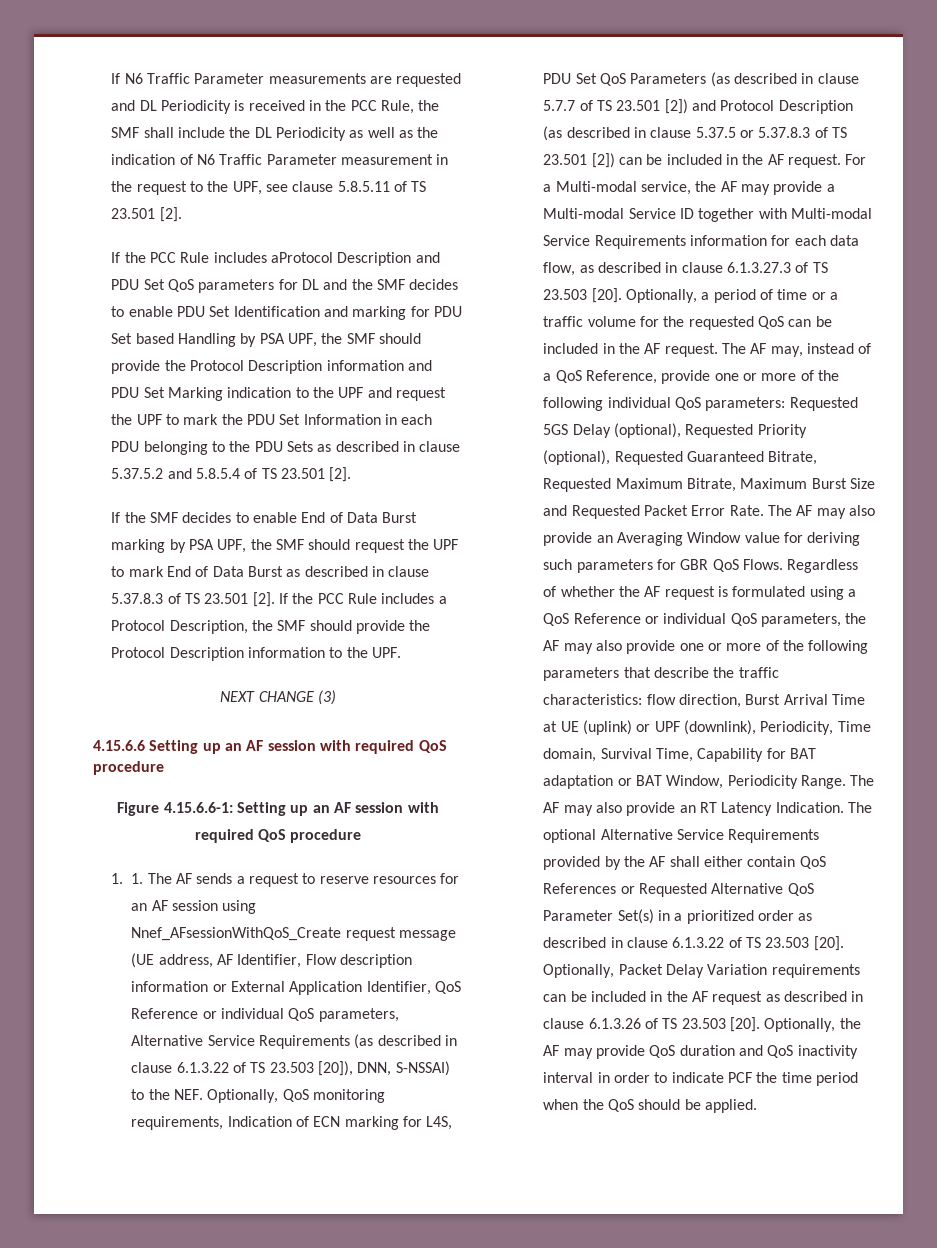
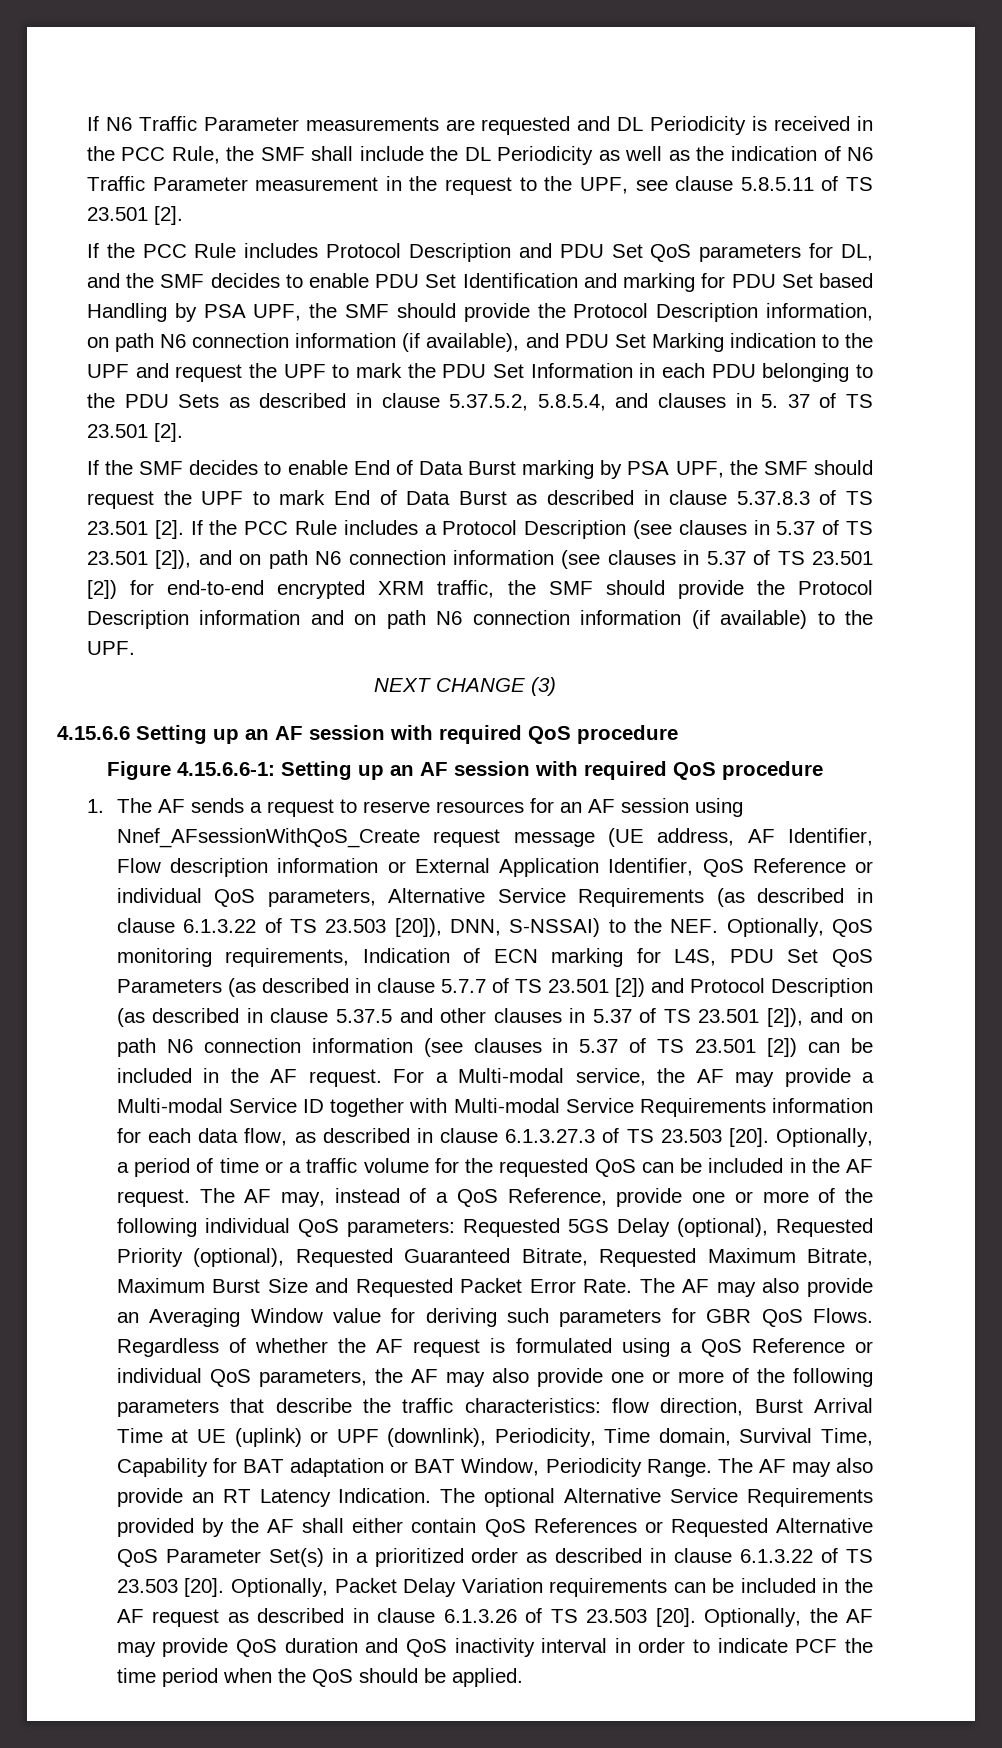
- If the PCC Rule includes aProtocol Description and PDU Set QoS parameters for DL and the SMF decides to enable PDU Set Identification and marking for PDU Set based Handling by PSA UPF, the SMF should provide the Protocol Description information and PDU Set Marking indication to the UPF and request the UPF to mark the PDU Set Information in each PDU belonging to the PDU Sets as described in clause 5.37.5.2 and 5.8.5.4 of TS 23.501 [2].
+ If the PCC Rule includes Protocol Description and PDU Set QoS parameters for DL, and the SMF decides to enable PDU Set Identification and marking for PDU Set based Handling by PSA UPF, the SMF should provide the Protocol Description information, on path N6 connection information (if available), and PDU Set Marking indication to the UPF and request the UPF to mark the PDU Set Information in each PDU belonging to the PDU Sets as described in clause 5.37.5.2, 5.8.5.4, and clauses in 5. 37 of TS 23.501 [2].
- If the PCC Rule includes a Protocol Description, the SMF should provide the Protocol Description information to the UPF.
+ If the PCC Rule includes a Protocol Description (see clauses in 5.37 of TS 23.501 [2]), and on path N6 connection information (see clauses in 5.37 of TS 23.501 [2]) for end-to-end encrypted XRM traffic, the SMF should provide the Protocol Description information and on path N6 connection information (if available) to the UPF.
- 1. 1. The AF sends a request to reserve resources for an AF session using Nnef_AFsessionWithQoS_Create request message (UE address, AF Identifier, Flow description information or External Application Identifier, QoS Reference or individual QoS parameters, Alternative Service Requirements (as described in clause 6.1.3.22 of TS 23.503 [20]), DNN, S-NSSAI) to the NEF. Optionally, QoS monitoring requirements, Indication of ECN marking for L4S, PDU Set QoS Parameters (as described in clause 5.7.7 of TS 23.501 [2]) and Protocol Description (as described in clause 5.37.5 or 5.37.8.3 of TS 23.501 [2]) can be included in the AF request.
+ 1. The AF sends a request to reserve resources for an AF session using Nnef_AFsessionWithQoS_Create request message (UE address, AF Identifier, Flow description information or External Application Identifier, QoS Reference or individual QoS parameters, Alternative Service Requirements (as described in clause 6.1.3.22 of TS 23.503 [20]), DNN, S-NSSAI) to the NEF. Optionally, QoS monitoring requirements, Indication of ECN marking for L4S, PDU Set QoS Parameters (as described in clause 5.7.7 of TS 23.501 [2]) and Protocol Description (as described in clause 5.37.5 and other clauses in 5.37 of TS 23.501 [2]), and on path N6 connection information (see clauses in 5.37 of TS 23.501 [2]) can be included in the AF request.

